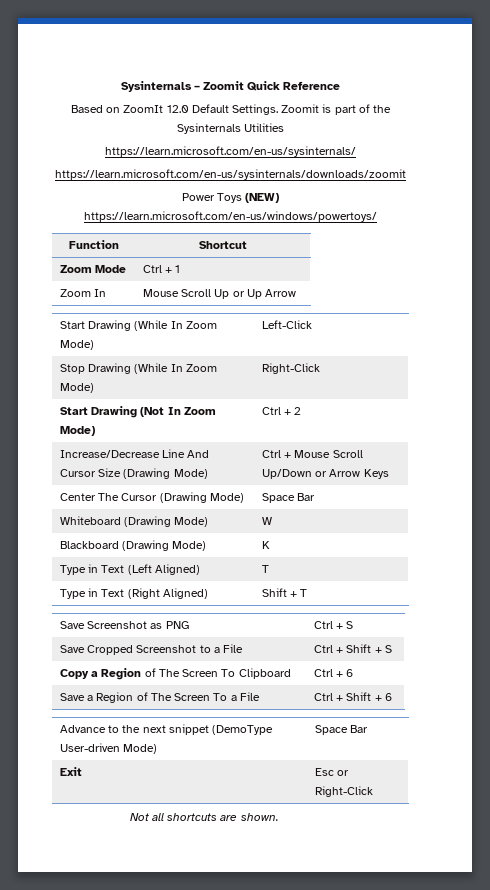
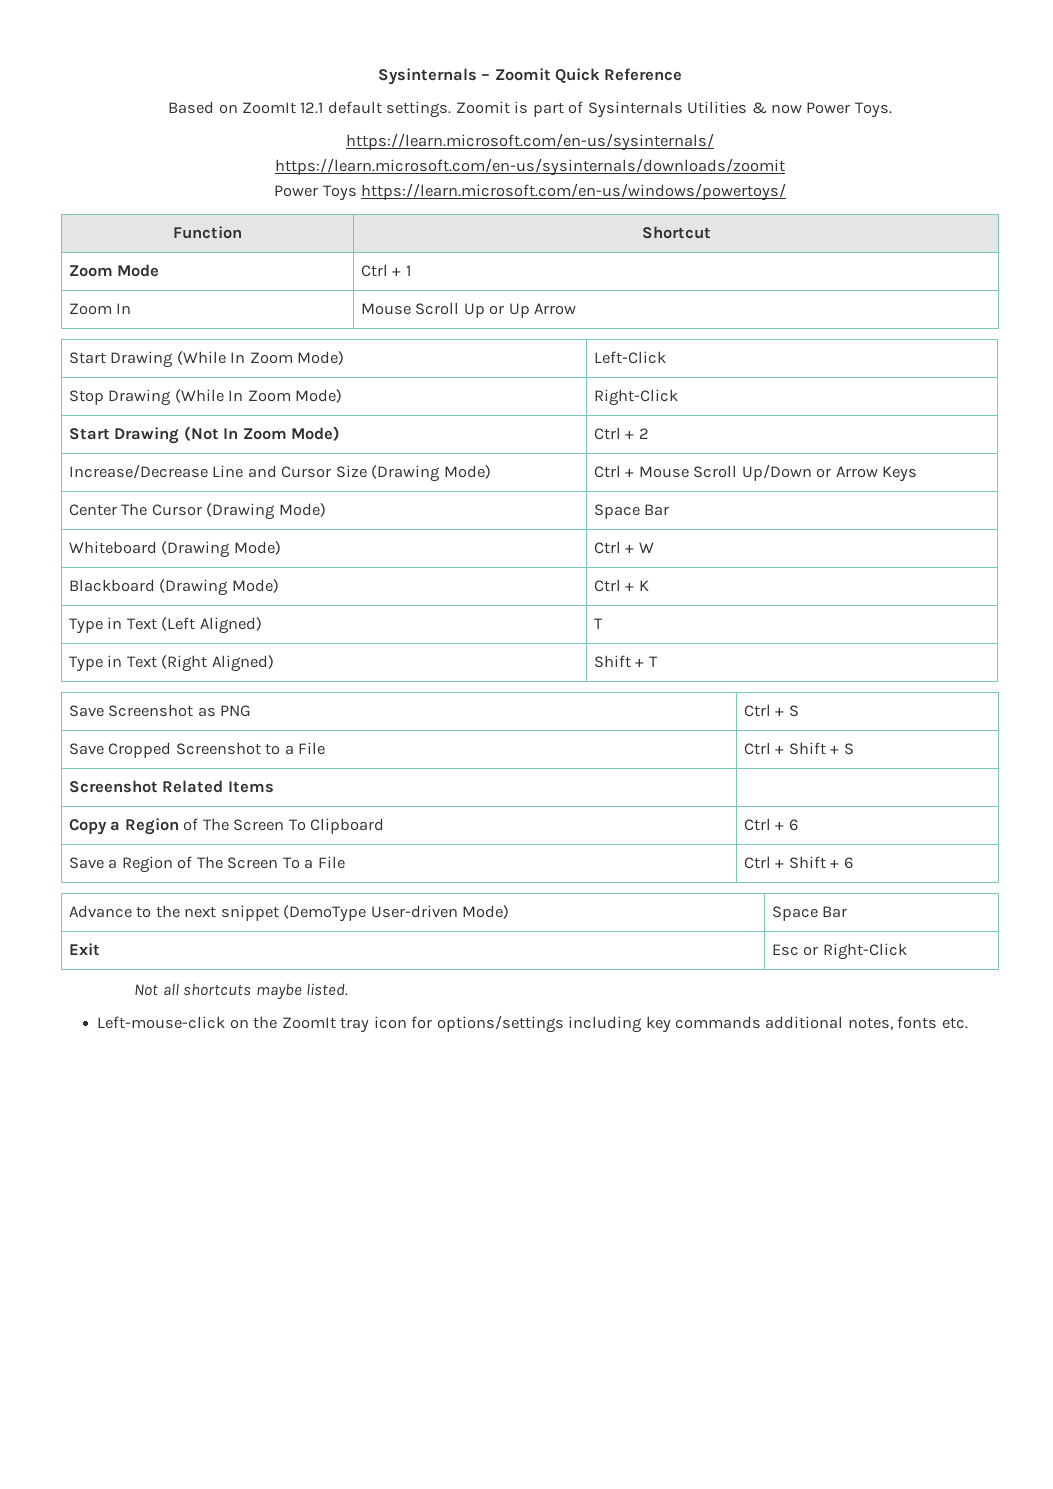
- Based on ZoomIt 12.0 Default Settings.
+ Based on ZoomIt 12.1 default settings.
- Zoomit is part of the Sysinternals Utilities
+ Zoomit is part of Sysinternals Utilities & now Power Toys.
- Power Toys (NEW) https://learn.microsoft.com/en-us/windows/powertoys/
+ Power Toys https://learn.microsoft.com/en-us/windows/powertoys/
- Increase/Decrease Line And Cursor Size (Drawing Mode) | Ctrl + Mouse Scroll Up/Down or Arrow Keys
+ Increase/Decrease Line and Cursor Size (Drawing Mode) | Ctrl + Mouse Scroll Up/Down or Arrow Keys
- Whiteboard (Drawing Mode) | W
+ Whiteboard (Drawing Mode) | Ctrl + W
- Blackboard (Drawing Mode) | K
+ Blackboard (Drawing Mode) | Ctrl + K
+ Screenshot Related Items |
- Not all shortcuts are shown.
+ Not all shortcuts maybe listed.
+ Left-mouse-click on the ZoomIt tray icon for options/settings including key commands additional notes, fonts etc.

